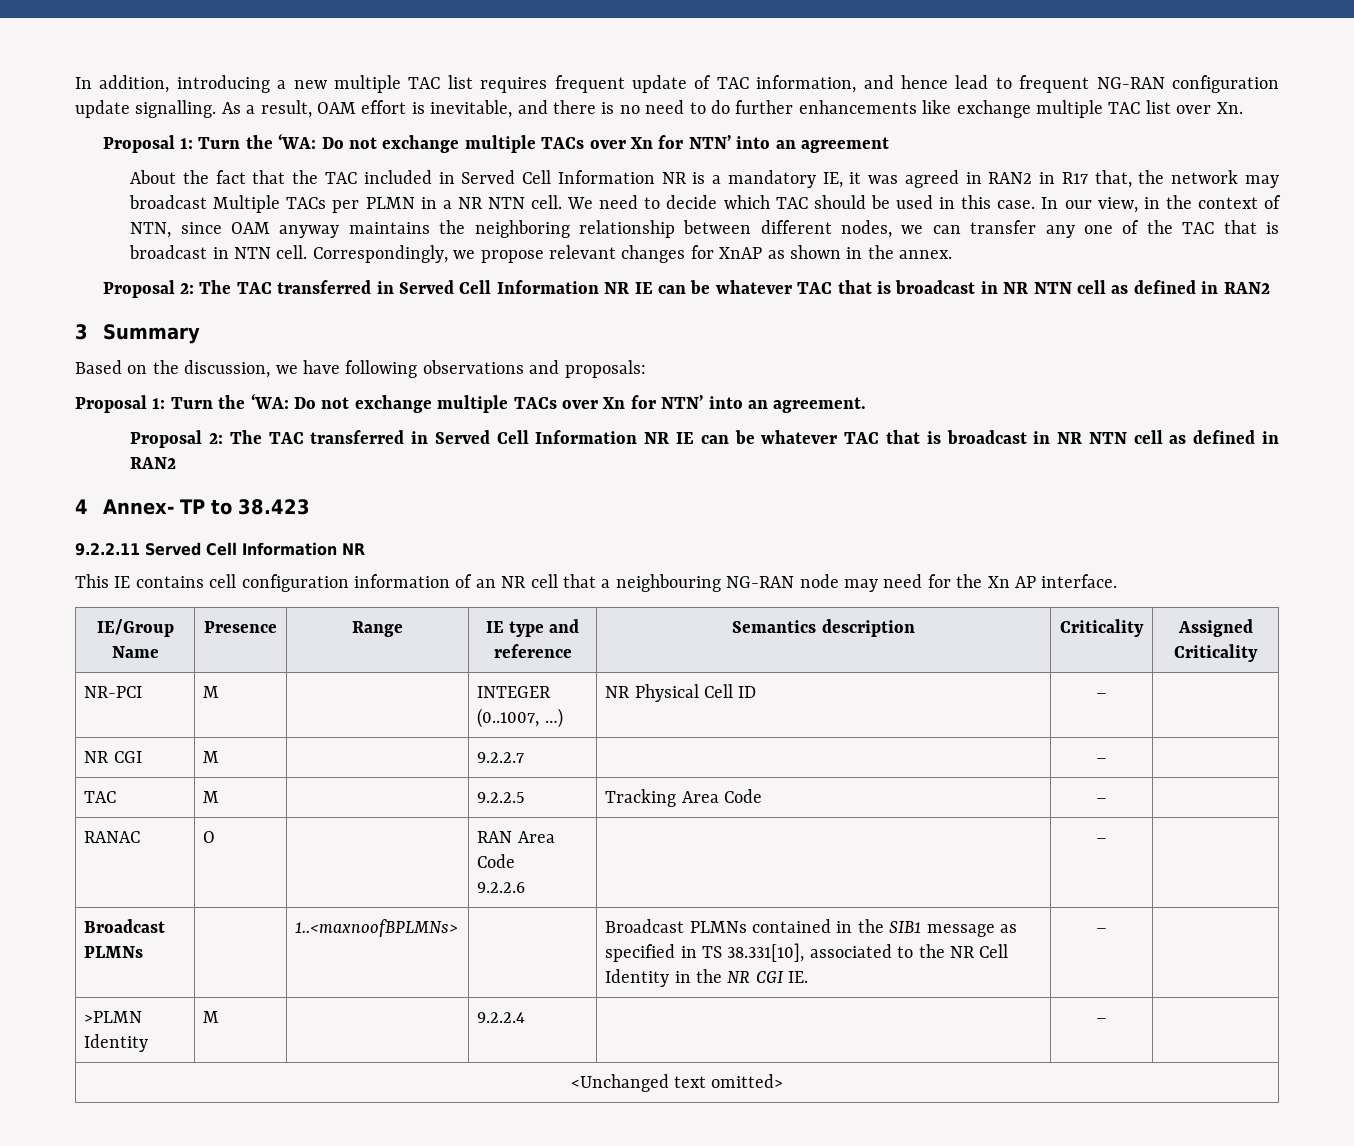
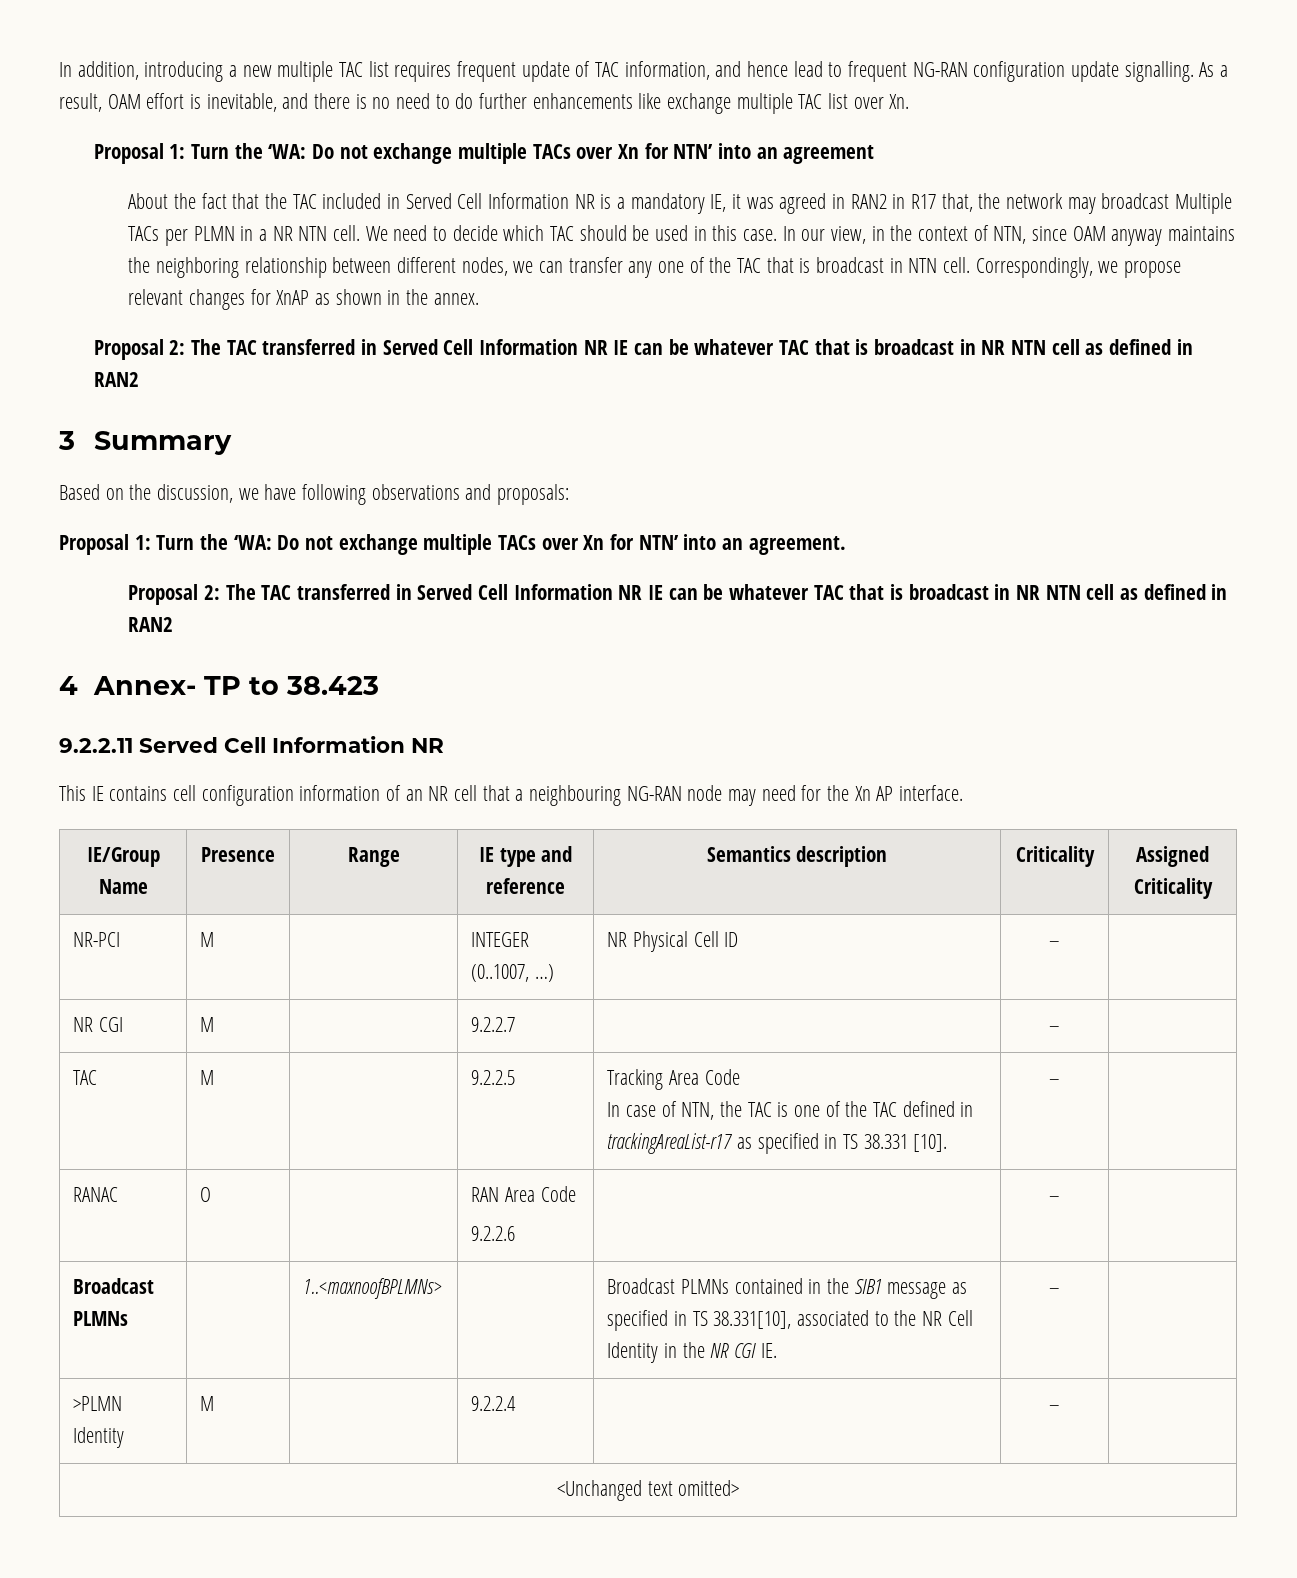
- TAC | M | | 9.2.2.5 | Tracking Area Code | – |
+ TAC | M | | 9.2.2.5 | Tracking Area Code
+ In case of NTN, the TAC is one of the TAC defined in trackingAreaList-r17 as specified in TS 38.331 [10]. | – |

